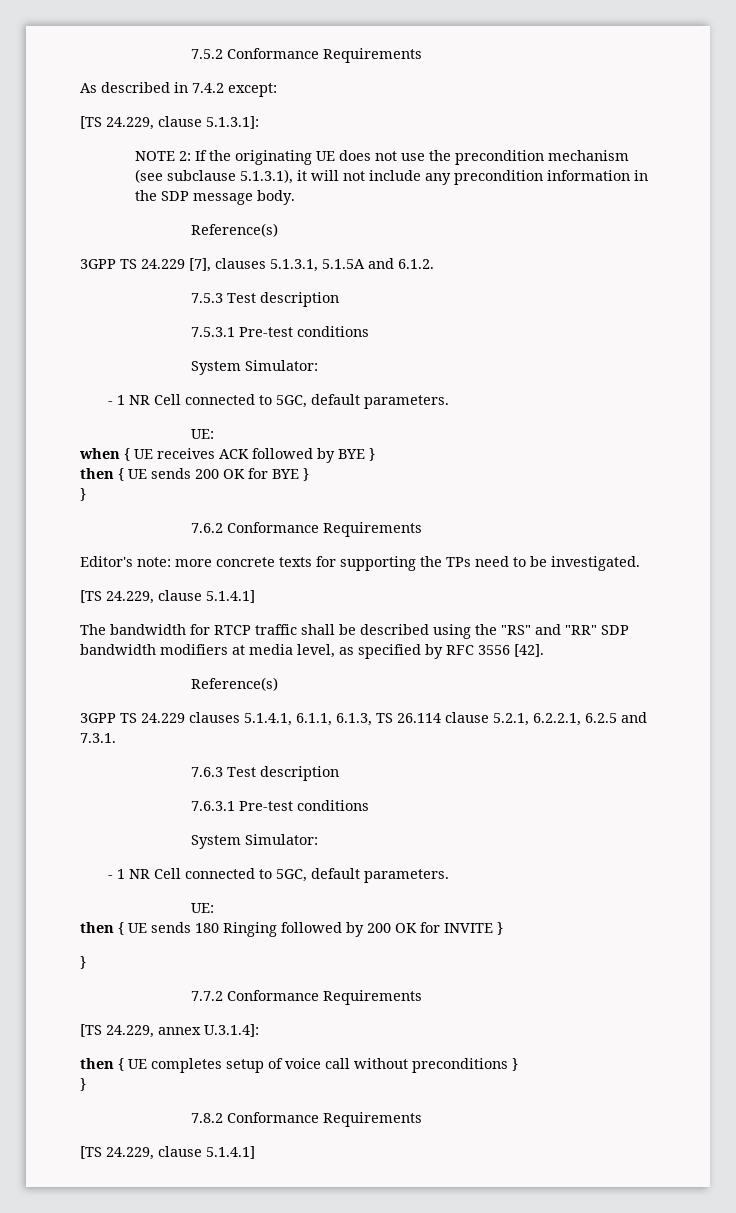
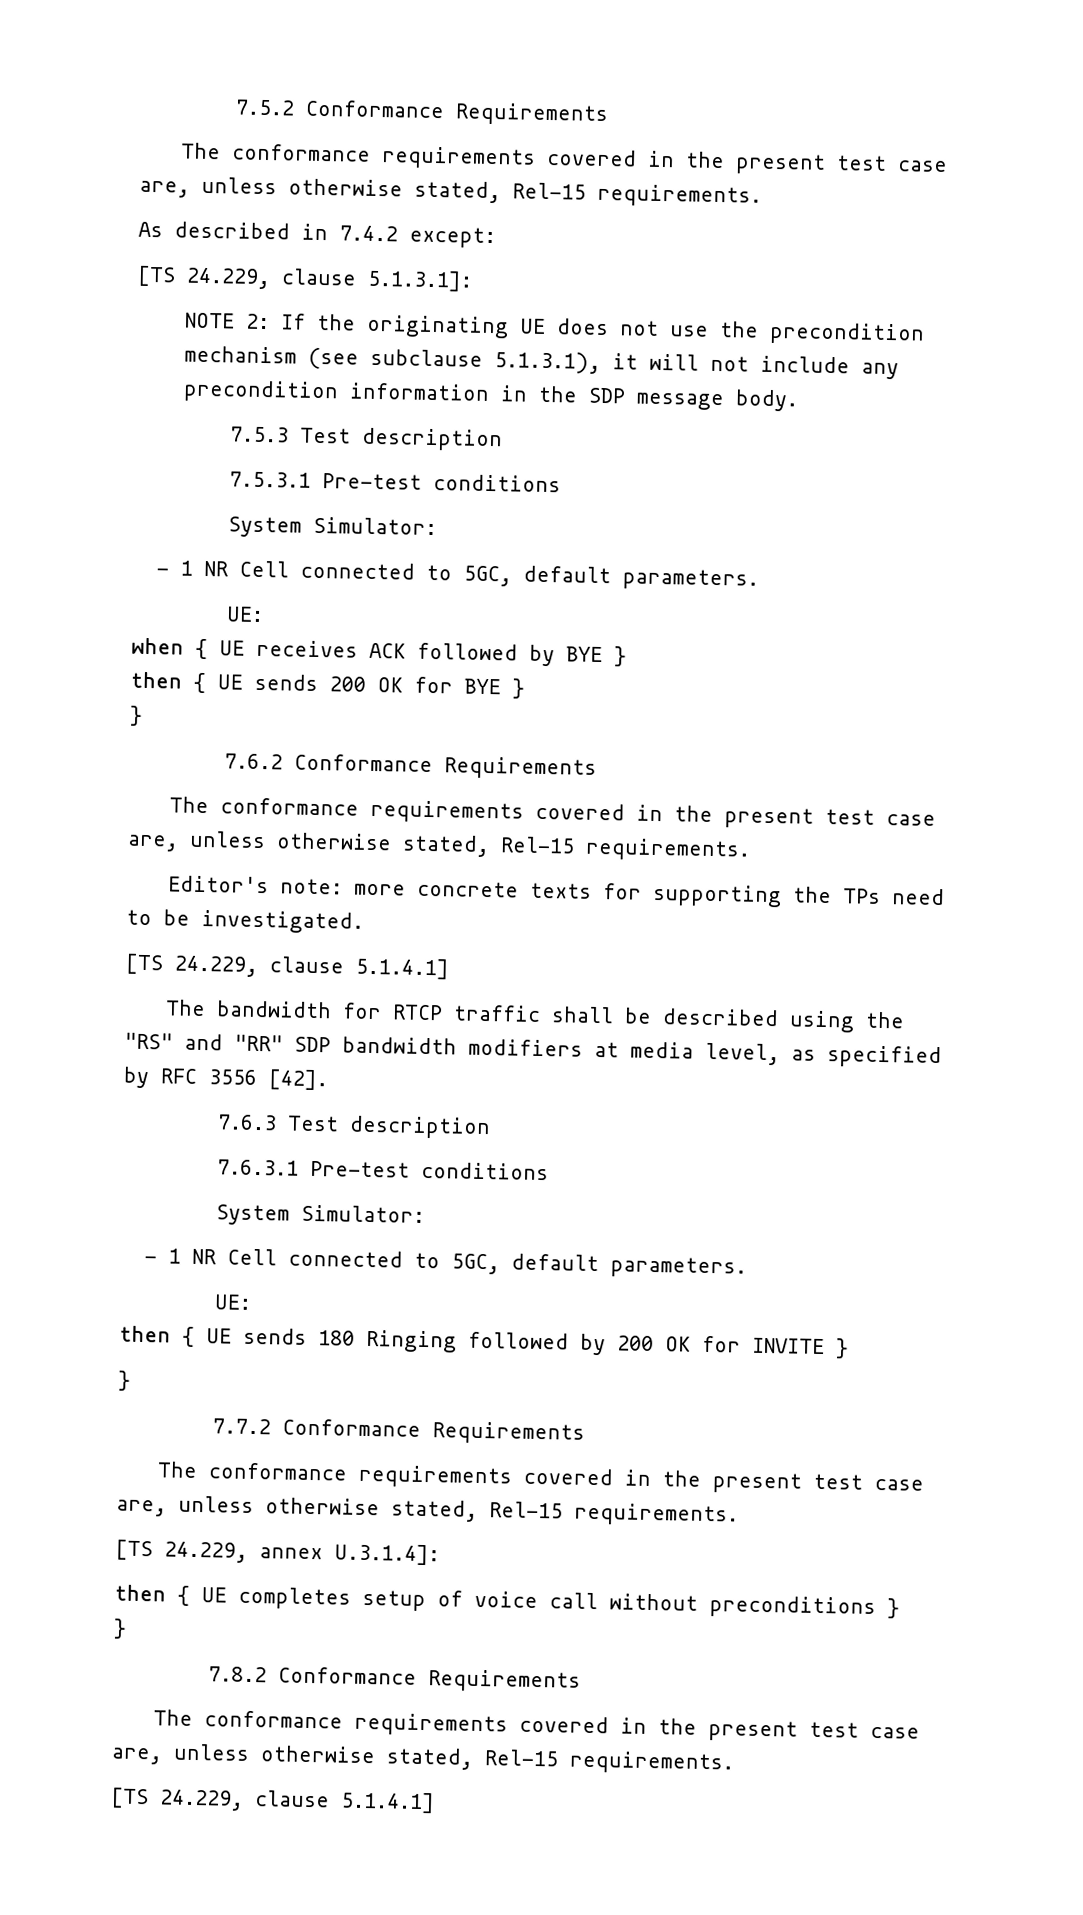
  7.5.2 Conformance Requirements
+ The conformance requirements covered in the present test case are, unless otherwise stated, Rel-15 requirements.
  NOTE 2: If the originating UE does not use the precondition mechanism (see subclause 5.1.3.1), it will not include any precondition information in the SDP message body.
- Reference(s)
- 3GPP TS 24.229 [7], clauses 5.1.3.1, 5.1.5A and 6.1.2.
  7.6.2 Conformance Requirements
+ The conformance requirements covered in the present test case are, unless otherwise stated, Rel-15 requirements.
  The bandwidth for RTCP traffic shall be described using the "RS" and "RR" SDP bandwidth modifiers at media level, as specified by RFC 3556 [42].
- Reference(s)
- 3GPP TS 24.229 clauses 5.1.4.1, 6.1.1, 6.1.3, TS 26.114 clause 5.2.1, 6.2.2.1, 6.2.5 and 7.3.1.
  7.7.2 Conformance Requirements
+ The conformance requirements covered in the present test case are, unless otherwise stated, Rel-15 requirements.
  7.8.2 Conformance Requirements
+ The conformance requirements covered in the present test case are, unless otherwise stated, Rel-15 requirements.

